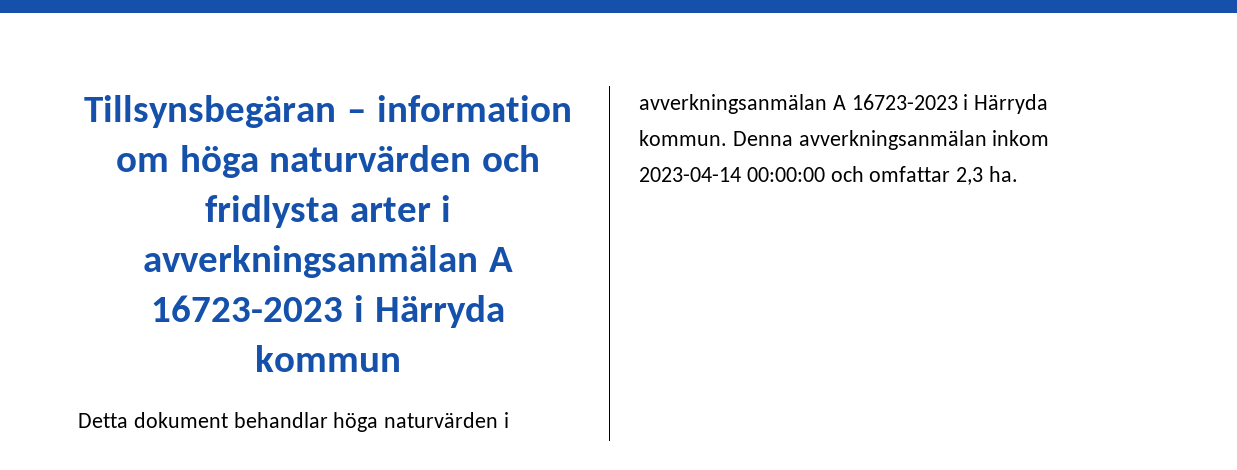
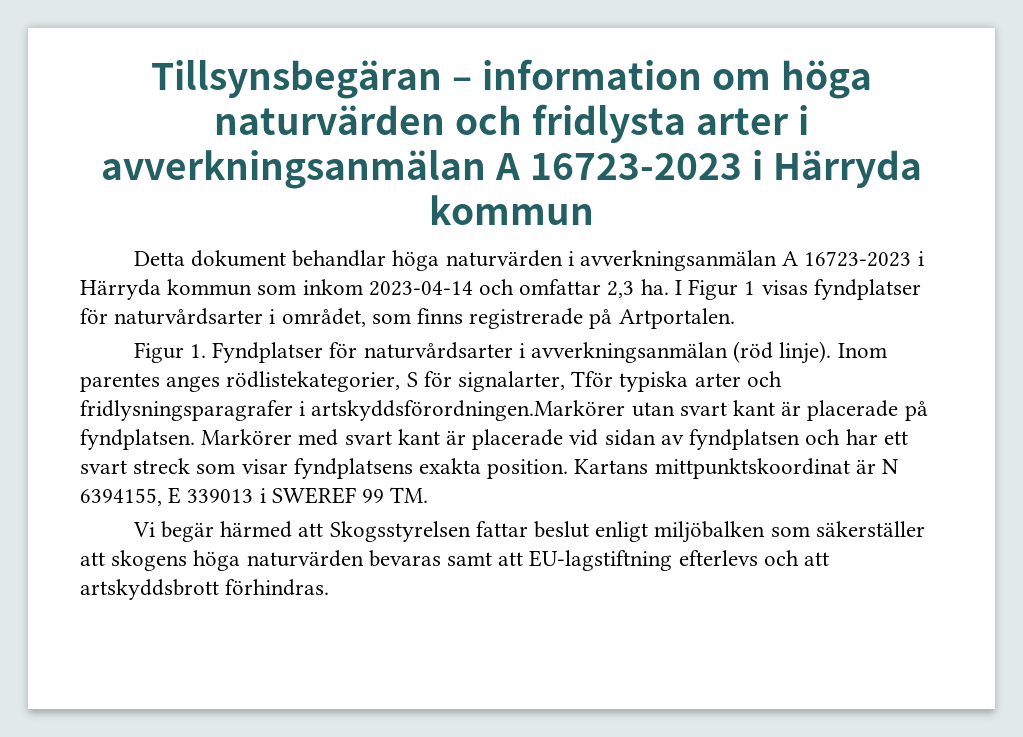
- Detta dokument behandlar höga naturvärden i avverkningsanmälan A 16723-2023 i Härryda kommun. Denna avverkningsanmälan inkom 2023-04-14 00:00:00 och omfattar 2,3 ha.
+ Detta dokument behandlar höga naturvärden i avverkningsanmälan A 16723-2023 i Härryda kommun som inkom 2023-04-14 och omfattar 2,3 ha.
+ I Figur 1 visas fyndplatser för naturvårdsarter i området, som finns registrerade på Artportalen.
+ Figur 1. Fyndplatser för naturvårdsarter i avverkningsanmälan (röd linje). Inom parentes anges rödlistekategorier, S för signalarter, Tför typiska arter och fridlysningsparagrafer i artskyddsförordningen.Markörer utan svart kant är placerade på fyndplatsen. Markörer med svart kant är placerade vid sidan av fyndplatsen och har ett svart streck som visar fyndplatsens exakta position. Kartans mittpunktskoordinat är N 6394155, E 339013 i SWEREF 99 TM.
+ Vi begär härmed att Skogsstyrelsen fattar beslut enligt miljöbalken som säkerställer att skogens höga naturvärden bevaras samt att EU-lagstiftning efterlevs och att artskyddsbrott förhindras.

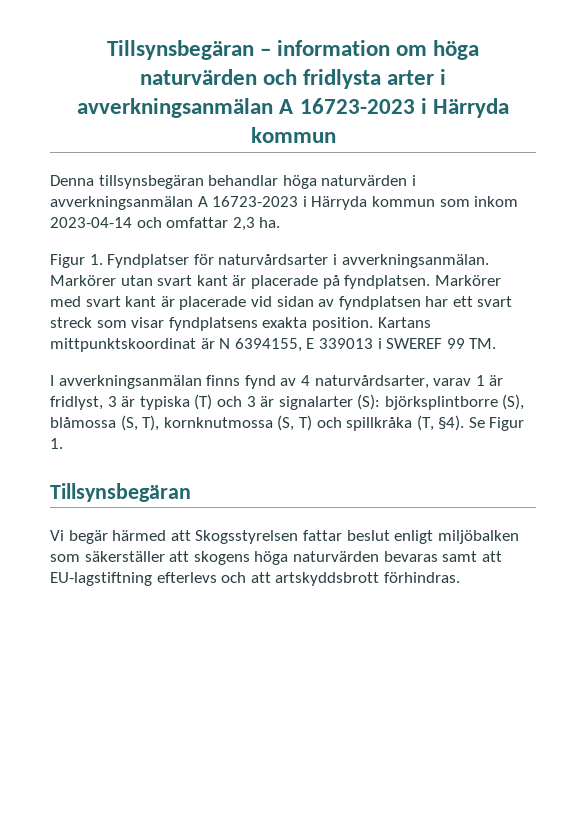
- Detta dokument behandlar höga naturvärden i avverkningsanmälan A 16723-2023 i Härryda kommun som inkom 2023-04-14 och omfattar 2,3 ha. I Figur 1 visas fyndplatser för naturvårdsarter i området, som finns registrerade på Artportalen.
+ Denna tillsynsbegäran behandlar höga naturvärden i avverkningsanmälan A 16723-2023 i Härryda kommun som inkom 2023-04-14 och omfattar 2,3 ha.
- Figur 1. Fyndplatser för naturvårdsarter i avverkningsanmälan (röd linje). Inom parentes anges rödlistekategorier, S för signalarter, Tför typiska arter och fridlysningsparagrafer i artskyddsförordningen.Markörer utan svart kant är placerade på fyndplatsen.
+ Figur 1. Fyndplatser för naturvårdsarter i avverkningsanmälan. Markörer utan svart kant är placerade på fyndplatsen.
- Markörer med svart kant är placerade vid sidan av fyndplatsen och har ett svart streck som visar fyndplatsens exakta position.
+ Markörer med svart kant är placerade vid sidan av fyndplatsen har ett svart streck som visar fyndplatsens exakta position.
+ I avverkningsanmälan finns fynd av 4 naturvårdsarter, varav 1 är fridlyst, 3 är typiska (T) och 3 är signalarter (S): björksplintborre (S), blåmossa (S, T), kornknutmossa (S, T) och spillkråka (T, §4). Se Figur 1.
+ Tillsynsbegäran

